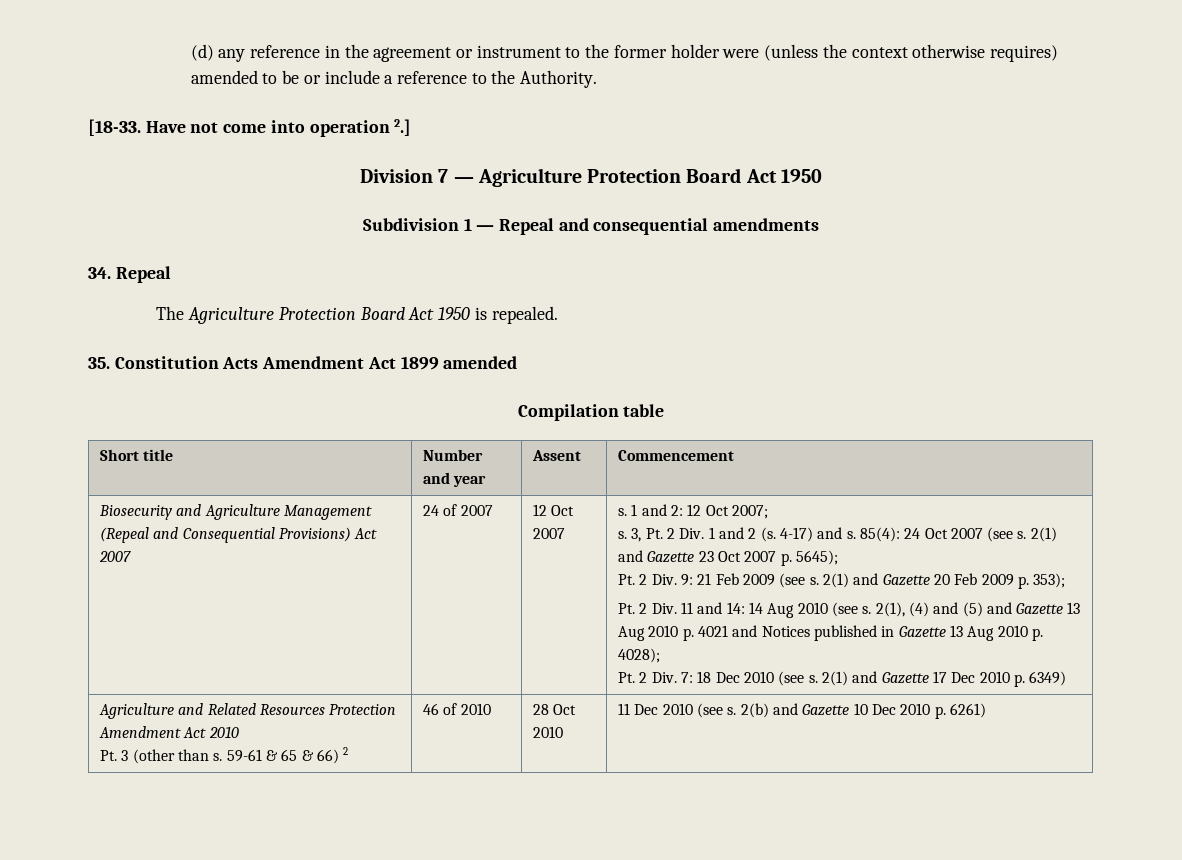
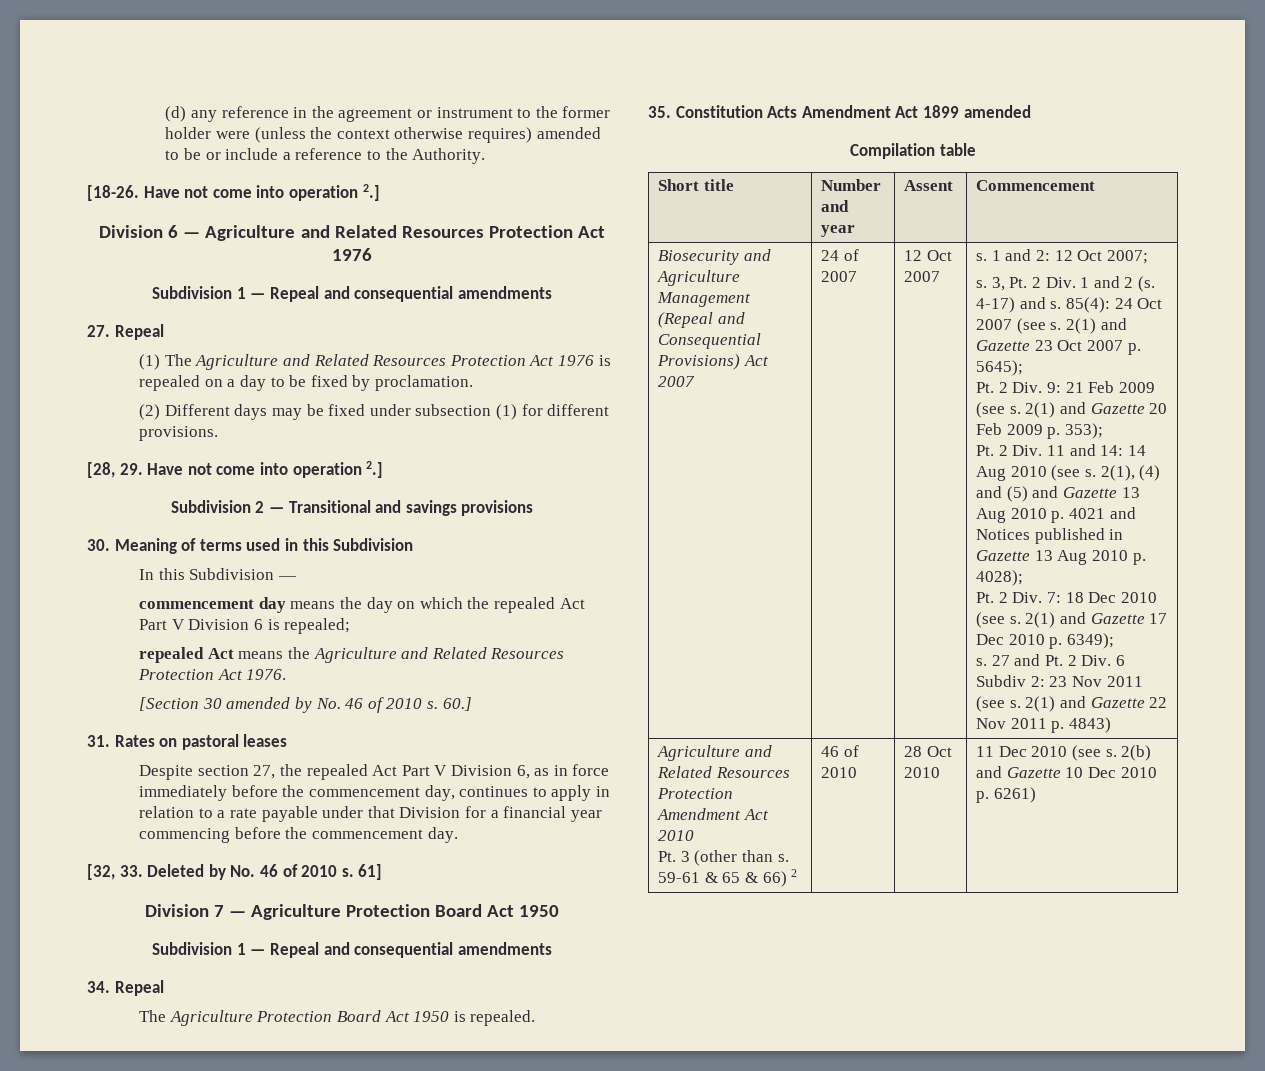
- [18-33. Have not come into operation 2.]
+ [18-26. Have not come into operation 2.]
+ Division 6 — Agriculture and Related Resources Protection Act 1976
+ Subdivision 1 — Repeal and consequential amendments
+ 27. Repeal
+ (1) The Agriculture and Related Resources Protection Act 1976 is repealed on a day to be fixed by proclamation.
+ (2) Different days may be fixed under subsection (1) for different provisions.
+ [28, 29. Have not come into operation 2.]
+ Subdivision 2 — Transitional and savings provisions
+ 30. Meaning of terms used in this Subdivision
+ In this Subdivision —
+ commencement day means the day on which the repealed Act Part V Division 6 is repealed;
+ repealed Act means the Agriculture and Related Resources Protection Act 1976.
+ [Section 30 amended by No. 46 of 2010 s. 60.]
+ 31. Rates on pastoral leases
+ Despite section 27, the repealed Act Part V Division 6, as in force immediately before the commencement day, continues to apply in relation to a rate payable under that Division for a financial year commencing before the commencement day.
+ [32, 33. Deleted by No. 46 of 2010 s. 61]
- 2(1) and Gazette 17 Dec 2010 p. 6349)
+ 2(1) and Gazette 17 Dec 2010 p. 6349);
+ s. 27 and Pt. 2 Div. 6 Subdiv 2: 23 Nov 2011 (see s. 2(1) and Gazette 22 Nov 2011 p. 4843)

